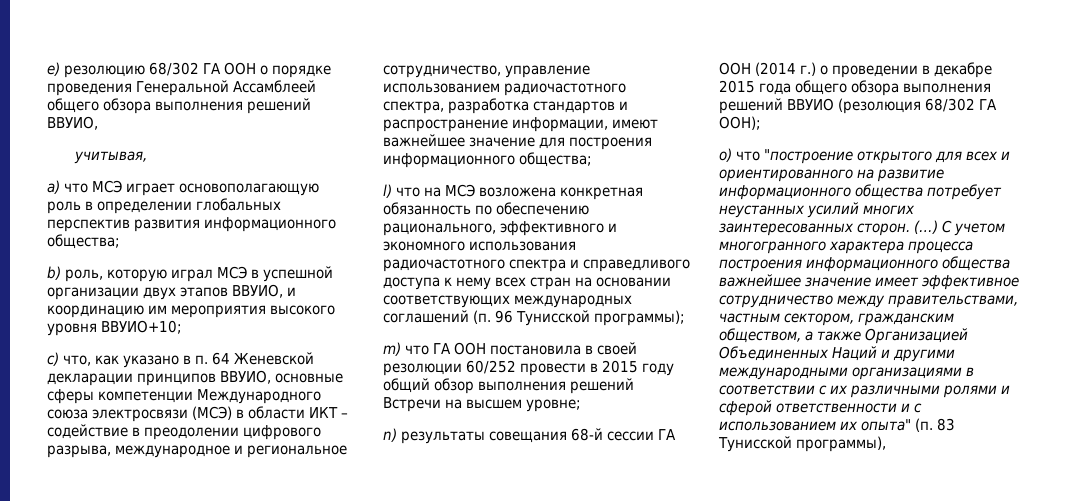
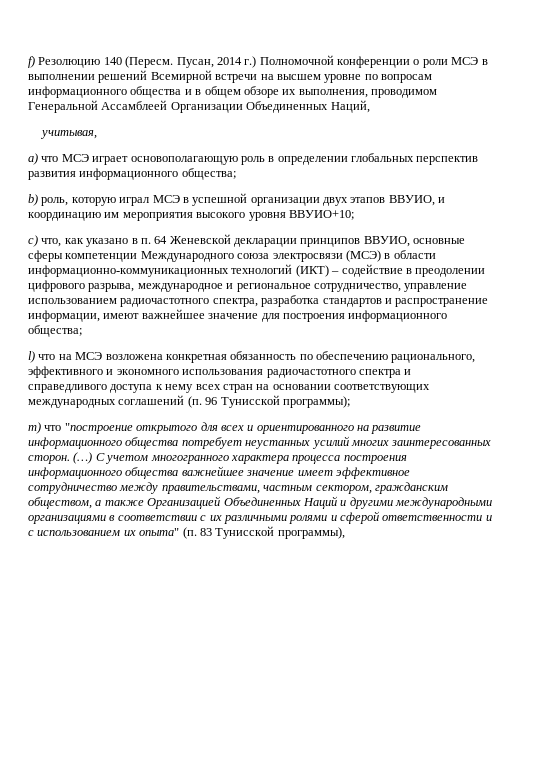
- e) резолюцию 68/302 ГА ООН о порядке проведения Генеральной Ассамблеей общего обзора выполнения решений ВВУИО,
+ f) Резолюцию 140 (Пересм. Пусан, 2014 г.) Полномочной конференции о роли МСЭ в выполнении решений Всемирной встречи на высшем уровне по вопросам информационного общества и в общем обзоре их выполнения, проводимом Генеральной Ассамблеей Организации Объединенных Наций,
- c) что, как указано в п. 64 Женевской декларации принципов ВВУИО, основные сферы компетенции Международного союза электросвязи (МСЭ) в области ИКТ – содействие в преодолении цифрового разрыва, международное и региональное сотрудничество, управление использованием радиочастотного спектра, разработка стандартов и распространение информации, имеют важнейшее значение для построения информационного общества;
+ c) что, как указано в п. 64 Женевской декларации принципов ВВУИО, основные сферы компетенции Международного союза электросвязи (МСЭ) в области информационно-коммуникационных технологий (ИКТ) – содействие в преодолении цифрового разрыва, международное и региональное сотрудничество, управление использованием радиочастотного спектра, разработка стандартов и распространение информации, имеют важнейшее значение для построения информационного общества;
- m) что ГА ООН постановила в своей резолюции 60/252 провести в 2015 году общий обзор выполнения решений Встречи на высшем уровне;
- n) результаты совещания 68-й сессии ГА ООН (2014 г.) о проведении в декабре 2015 года общего обзора выполнения решений ВВУИО (резолюция 68/302 ГА ООН);
- o) что "построение открытого для всех и ориентированного на развитие информационного общества потребует неустанных усилий многих заинтересованных сторон.
+ m) что "построение открытого для всех и ориентированного на развитие информационного общества потребует неустанных усилий многих заинтересованных сторон.

